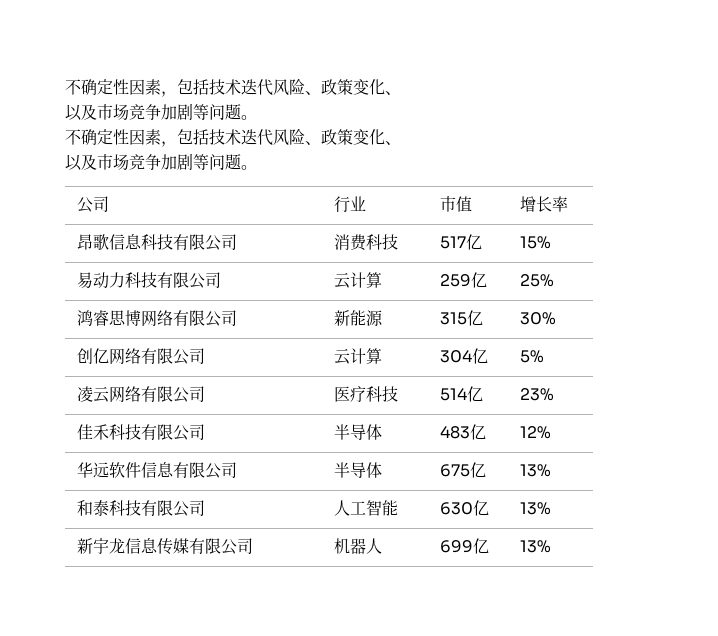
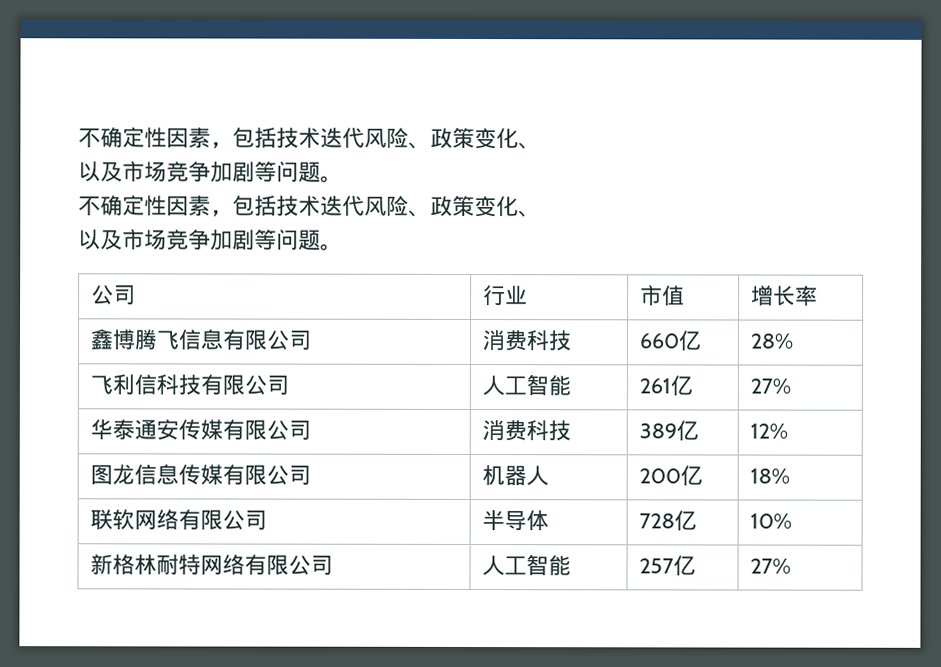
- 昂歌信息科技有限公司 | 消费科技 | 517亿 | 15%
- 易动力科技有限公司 | 云计算 | 259亿 | 25%
- 鸿睿思博网络有限公司 | 新能源 | 315亿 | 30%
- 创亿网络有限公司 | 云计算 | 304亿 | 5%
- 凌云网络有限公司 | 医疗科技 | 514亿 | 23%
- 佳禾科技有限公司 | 半导体 | 483亿 | 12%
- 华远软件信息有限公司 | 半导体 | 675亿 | 13%
- 和泰科技有限公司 | 人工智能 | 630亿 | 13%
- 新宇龙信息传媒有限公司 | 机器人 | 699亿 | 13%
+ 鑫博腾飞信息有限公司 | 消费科技 | 660亿 | 28%
+ 飞利信科技有限公司 | 人工智能 | 261亿 | 27%
+ 华泰通安传媒有限公司 | 消费科技 | 389亿 | 12%
+ 图龙信息传媒有限公司 | 机器人 | 200亿 | 18%
+ 联软网络有限公司 | 半导体 | 728亿 | 10%
+ 新格林耐特网络有限公司 | 人工智能 | 257亿 | 27%

